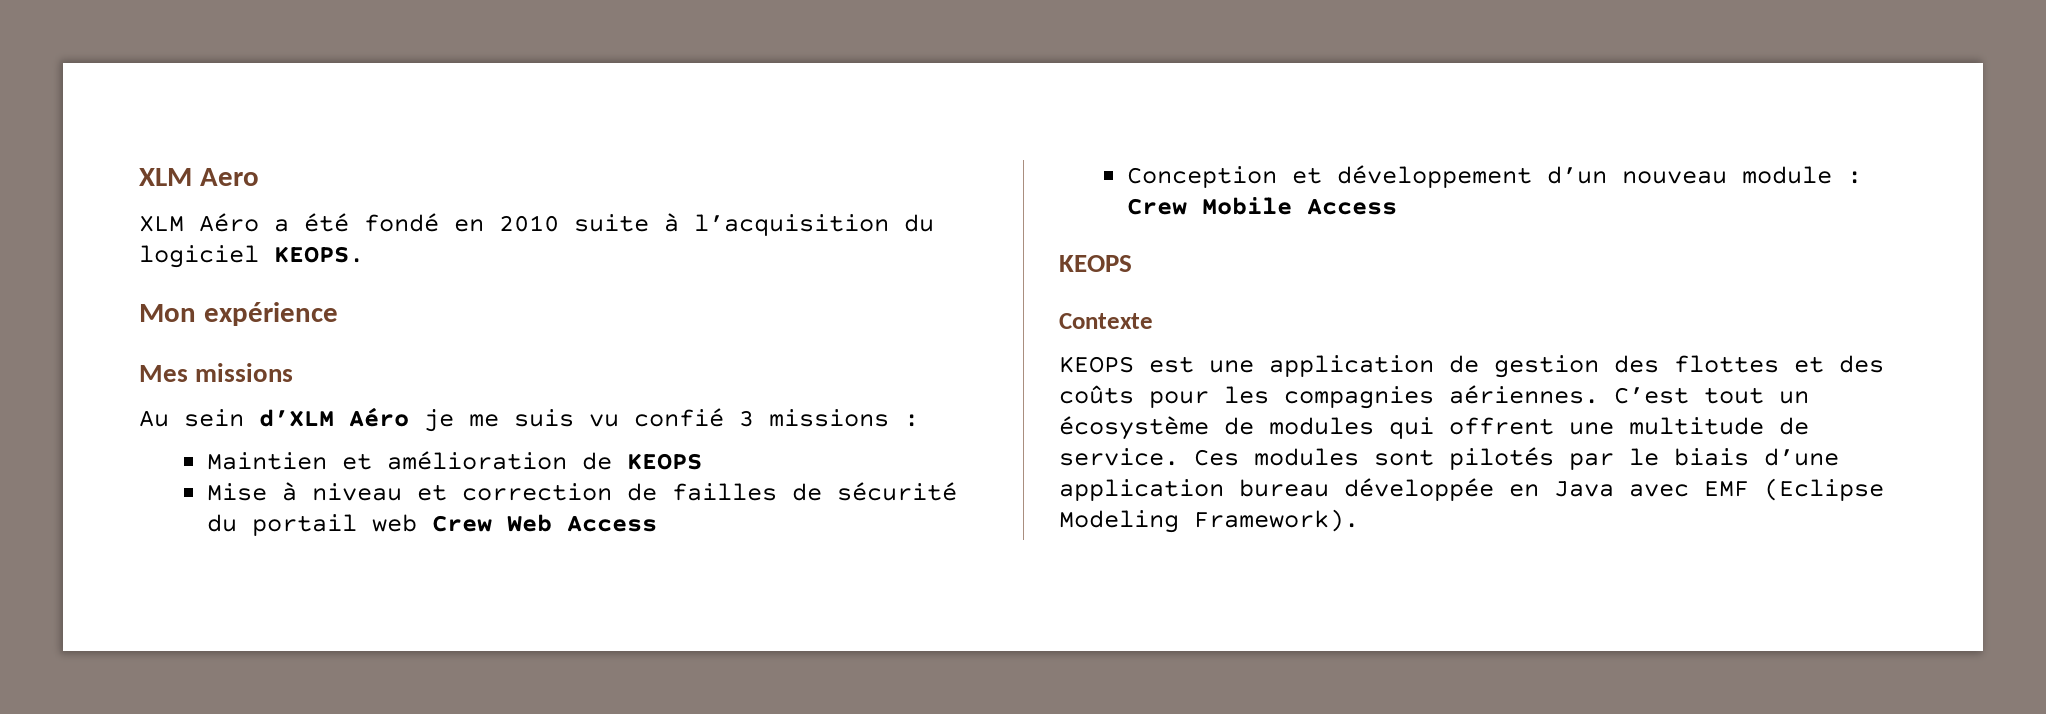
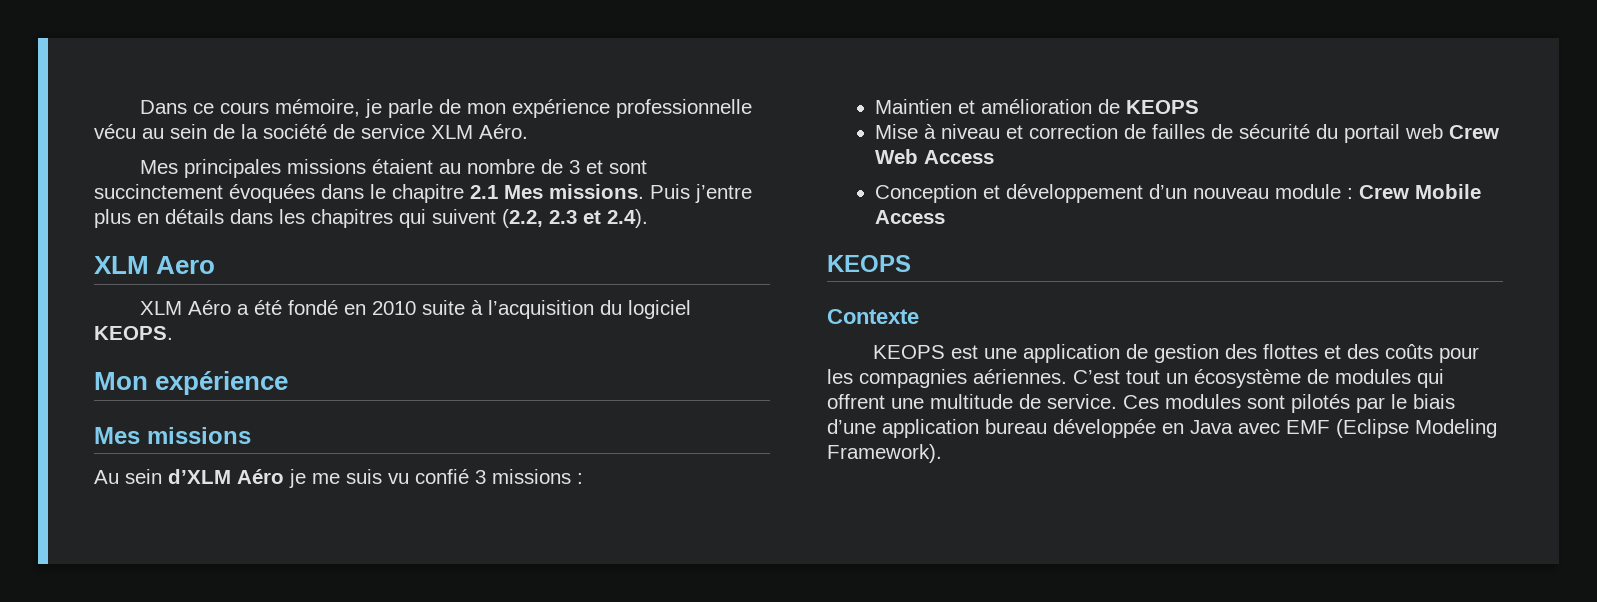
+ Dans ce cours mémoire, je parle de mon expérience professionnelle vécu au sein de la société de service XLM Aéro.
+ Mes principales missions étaient au nombre de 3 et sont succinctement évoquées dans le chapitre 2.1 Mes missions. Puis j’entre plus en détails dans les chapitres qui suivent (2.2, 2.3 et 2.4).

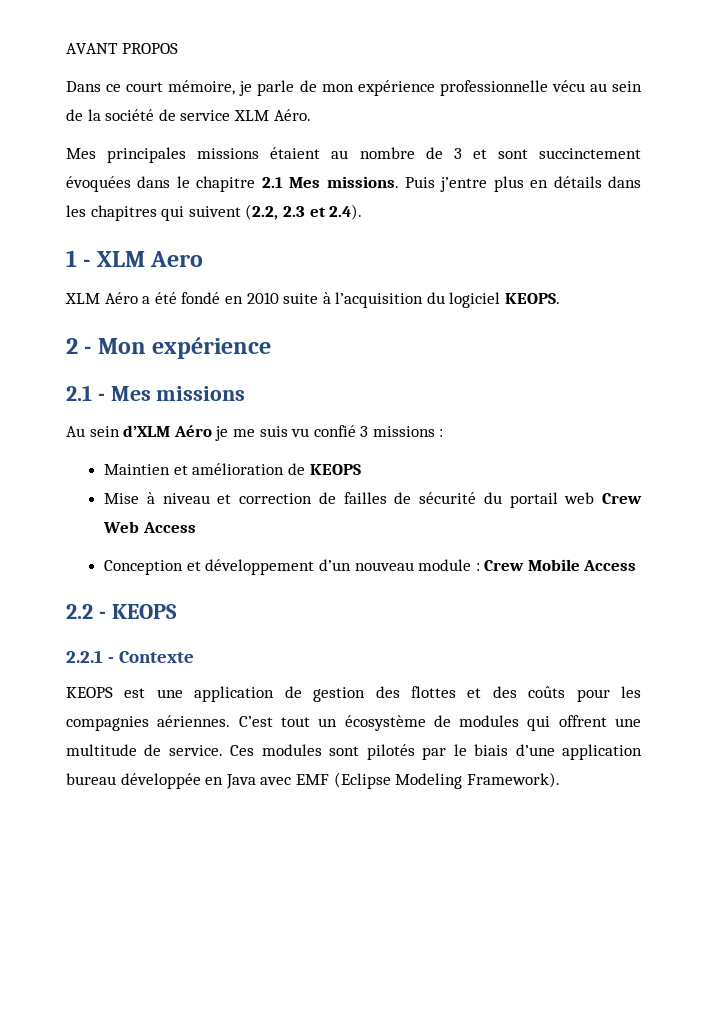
+ AVANT PROPOS
- Dans ce cours mémoire, je parle de mon expérience professionnelle vécu au sein de la société de service XLM Aéro.
+ Dans ce court mémoire, je parle de mon expérience professionnelle vécu au sein de la société de service XLM Aéro.
- XLM Aero
+ 1 - XLM Aero
- Mon expérience
+ 2 - Mon expérience
- Mes missions
+ 2.1 - Mes missions
  Conception et développement d’un nouveau module : Crew Mobile Access
- KEOPS
- Contexte
+ 2.2 - KEOPS
+ 2.2.1 - Contexte

